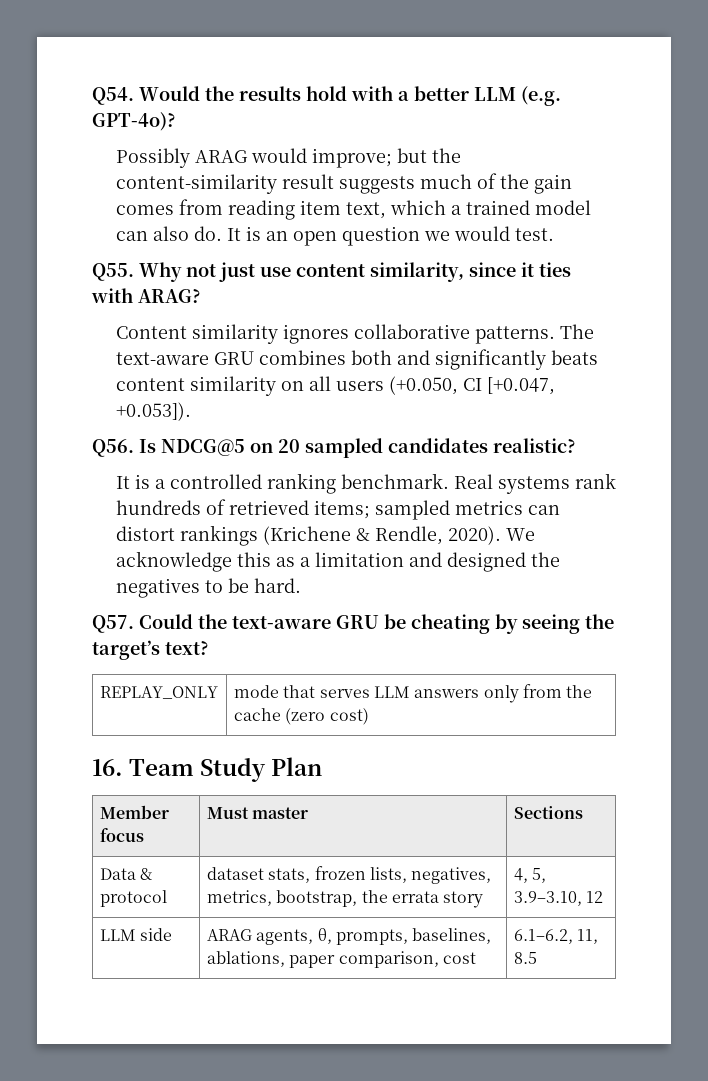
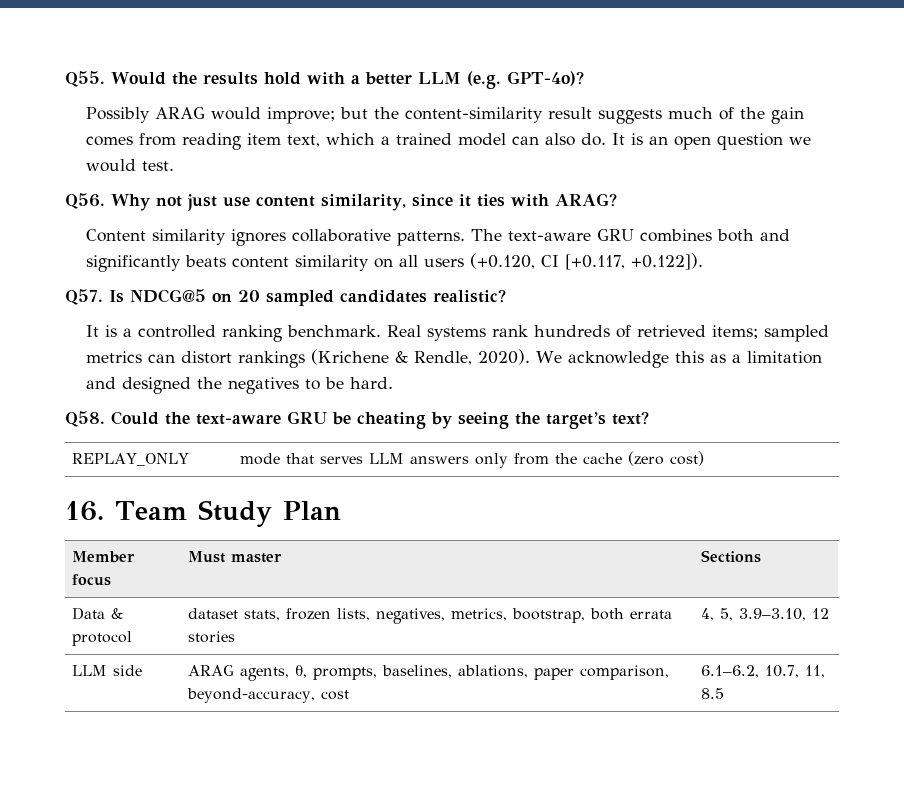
- Q54. Would the results hold with a better LLM (e.g. GPT-4o)?
+ Q55. Would the results hold with a better LLM (e.g. GPT-4o)?
- Q55. Why not just use content similarity, since it ties with ARAG?
+ Q56. Why not just use content similarity, since it ties with ARAG?
- The text-aware GRU combines both and significantly beats content similarity on all users (+0.050, CI [+0.047, +0.053]).
- Q56. Is NDCG@5 on 20 sampled candidates realistic?
+ The text-aware GRU combines both and significantly beats content similarity on all users (+0.120, CI [+0.117, +0.122]).
+ Q57. Is NDCG@5 on 20 sampled candidates realistic?
- Q57. Could the text-aware GRU be cheating by seeing the target’s text?
+ Q58. Could the text-aware GRU be cheating by seeing the target’s text?
- Data & protocol | dataset stats, frozen lists, negatives, metrics, bootstrap, the errata story | 4, 5, 3.9–3.10, 12
+ Data & protocol | dataset stats, frozen lists, negatives, metrics, bootstrap, both errata stories | 4, 5, 3.9–3.10, 12
- LLM side | ARAG agents, θ, prompts, baselines, ablations, paper comparison, cost | 6.1–6.2, 11, 8.5
+ LLM side | ARAG agents, θ, prompts, baselines, ablations, paper comparison, beyond-accuracy, cost | 6.1–6.2, 10.7, 11, 8.5

